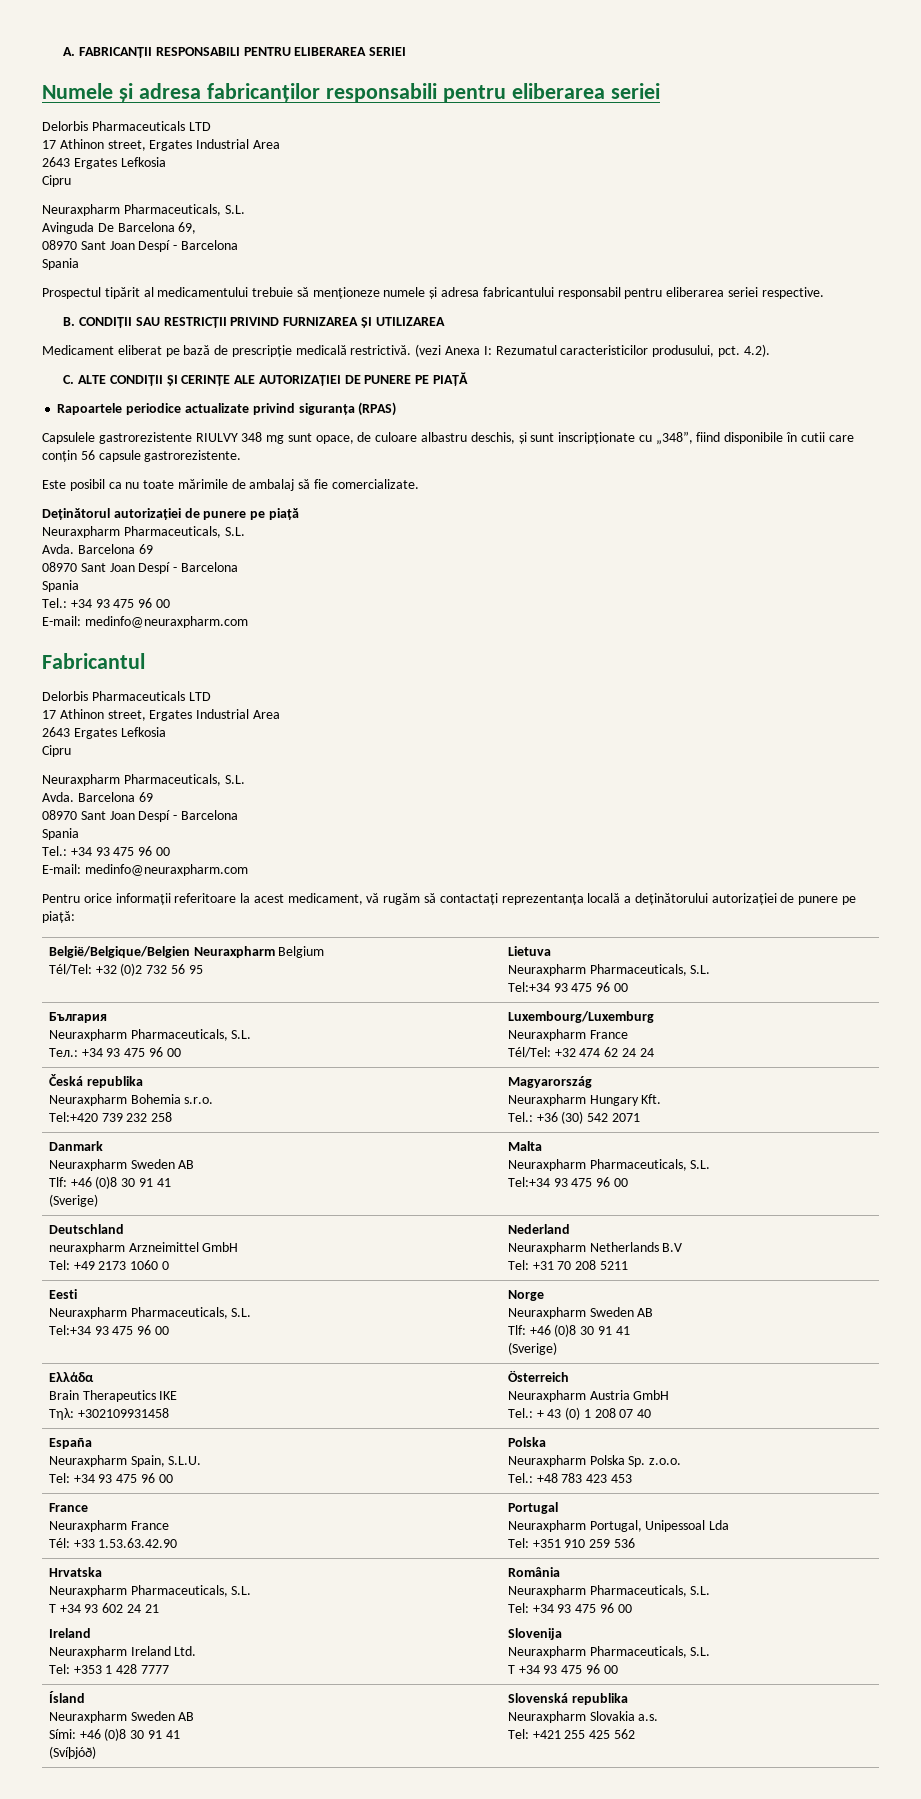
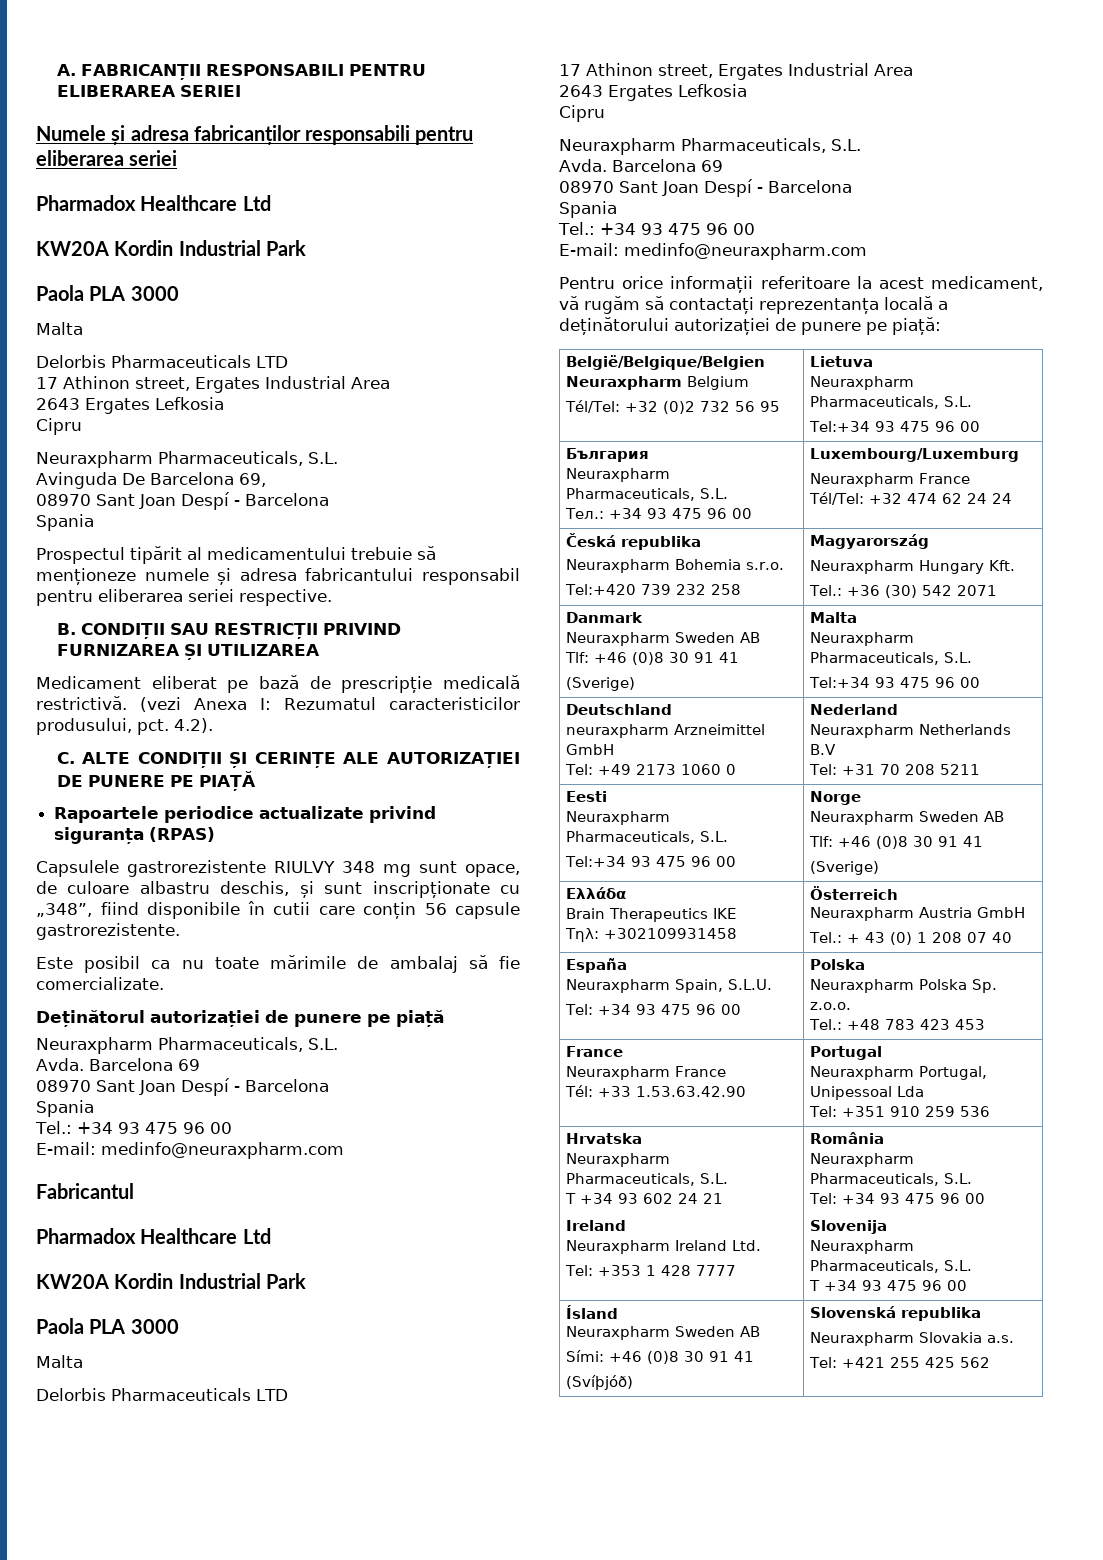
  Numele și adresa fabricanților responsabili pentru eliberarea seriei
+ Pharmadox Healthcare Ltd
+ KW20A Kordin Industrial Park
+ Paola PLA 3000
+ Malta
  Fabricantul
+ Pharmadox Healthcare Ltd
+ KW20A Kordin Industrial Park
+ Paola PLA 3000
+ Malta

